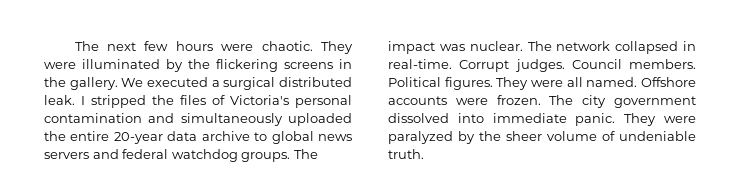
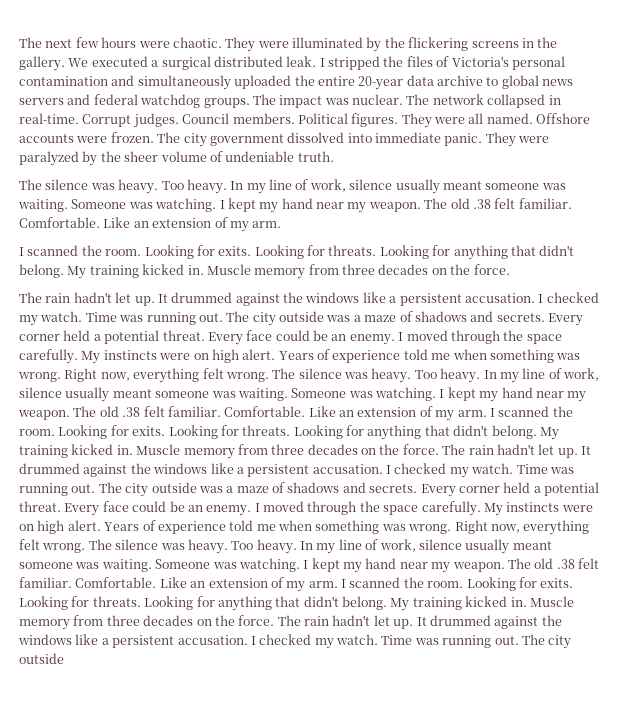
  They were paralyzed by the sheer volume of undeniable truth.
+ The silence was heavy. Too heavy. In my line of work, silence usually meant someone was waiting. Someone was watching. I kept my hand near my weapon. The old .38 felt familiar. Comfortable. Like an extension of my arm.
+ I scanned the room. Looking for exits. Looking for threats. Looking for anything that didn't belong. My training kicked in. Muscle memory from three decades on the force.
+ The rain hadn't let up. It drummed against the windows like a persistent accusation. I checked my watch. Time was running out. The city outside was a maze of shadows and secrets. Every corner held a potential threat. Every face could be an enemy. I moved through the space carefully. My instincts were on high alert. Years of experience told me when something was wrong. Right now, everything felt wrong. The silence was heavy. Too heavy. In my line of work, silence usually meant someone was waiting. Someone was watching. I kept my hand near my weapon. The old .38 felt familiar. Comfortable. Like an extension of my arm. I scanned the room. Looking for exits. Looking for threats. Looking for anything that didn't belong. My training kicked in. Muscle memory from three decades on the force. The rain hadn't let up. It drummed against the windows like a persistent accusation. I checked my watch. Time was running out. The city outside was a maze of shadows and secrets. Every corner held a potential threat. Every face could be an enemy. I moved through the space carefully. My instincts were on high alert. Years of experience told me when something was wrong. Right now, everything felt wrong. The silence was heavy. Too heavy. In my line of work, silence usually meant someone was waiting. Someone was watching. I kept my hand near my weapon. The old .38 felt familiar. Comfortable. Like an extension of my arm. I scanned the room. Looking for exits. Looking for threats. Looking for anything that didn't belong. My training kicked in. Muscle memory from three decades on the force. The rain hadn't let up. It drummed against the windows like a persistent accusation. I checked my watch. Time was running out. The city outside

